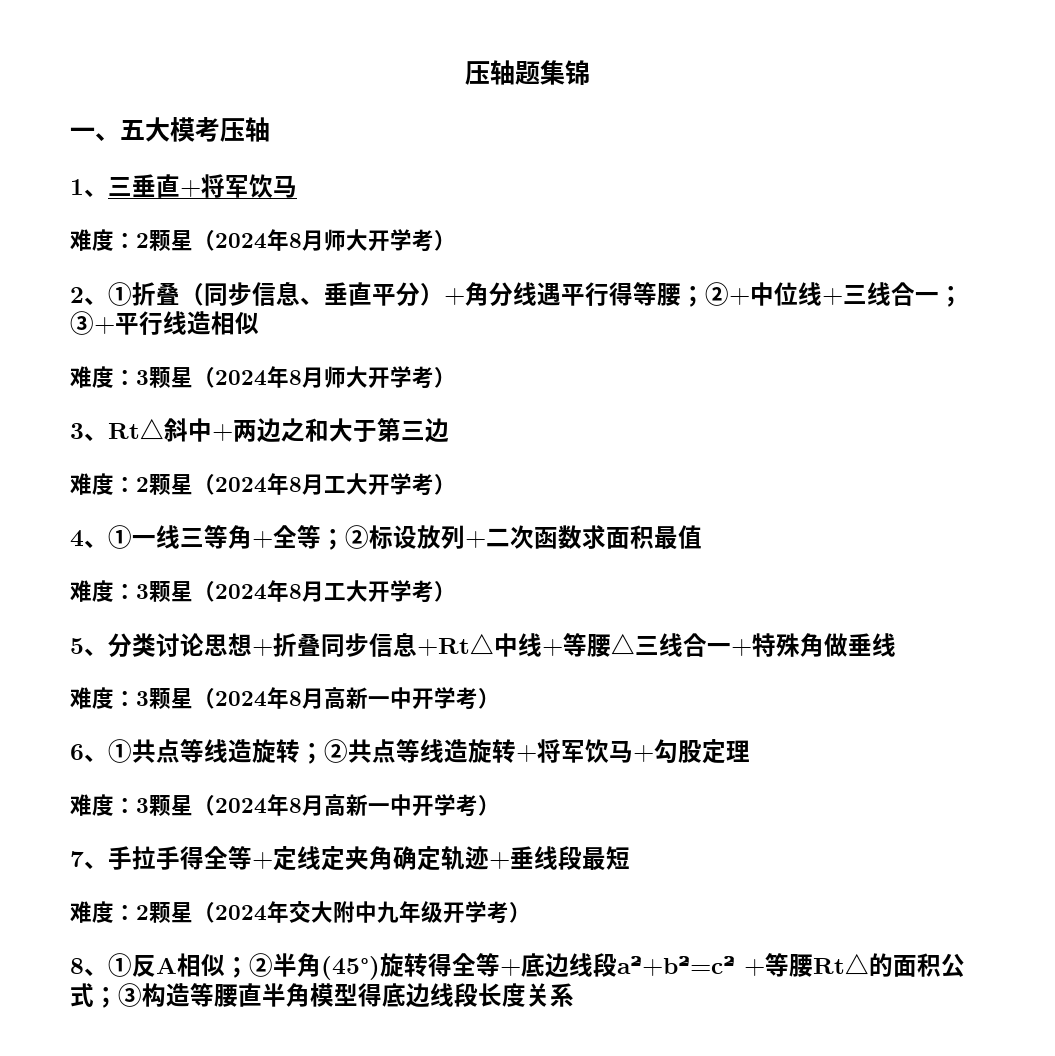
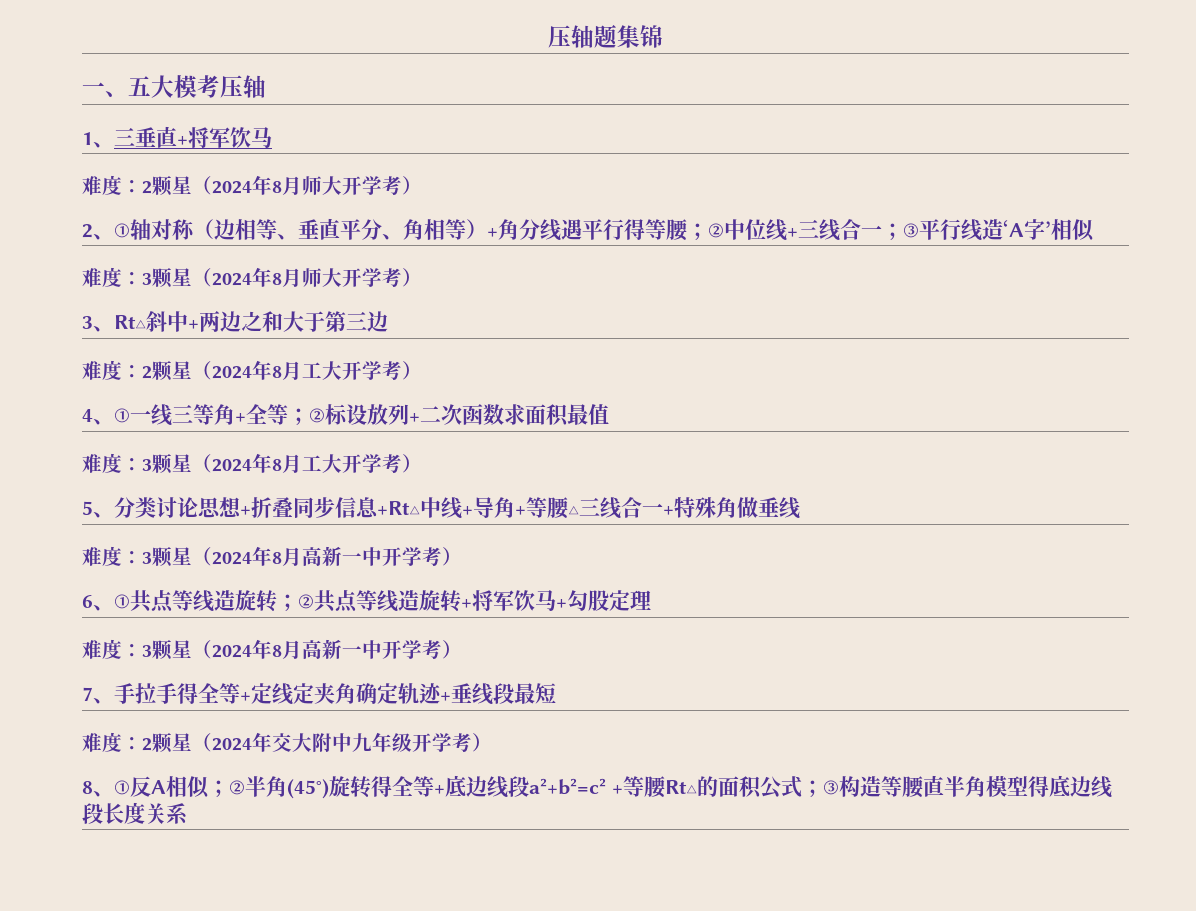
- 2、①折叠（同步信息、垂直平分）+角分线遇平行得等腰；②+中位线+三线合一；③+平行线造相似
+ 2、①轴对称（边相等、垂直平分、角相等）+角分线遇平行得等腰；②中位线+三线合一；③平行线造‘A字’相似
- 5、分类讨论思想+折叠同步信息+Rt△中线+等腰△三线合一+特殊角做垂线
+ 5、分类讨论思想+折叠同步信息+Rt△中线+导角+等腰△三线合一+特殊角做垂线

